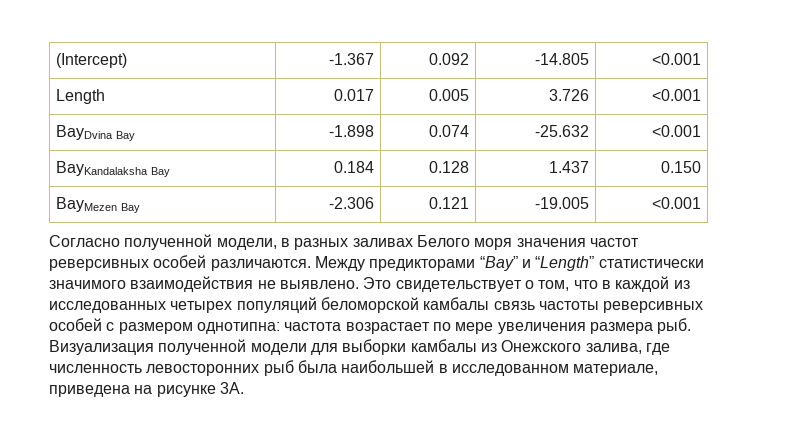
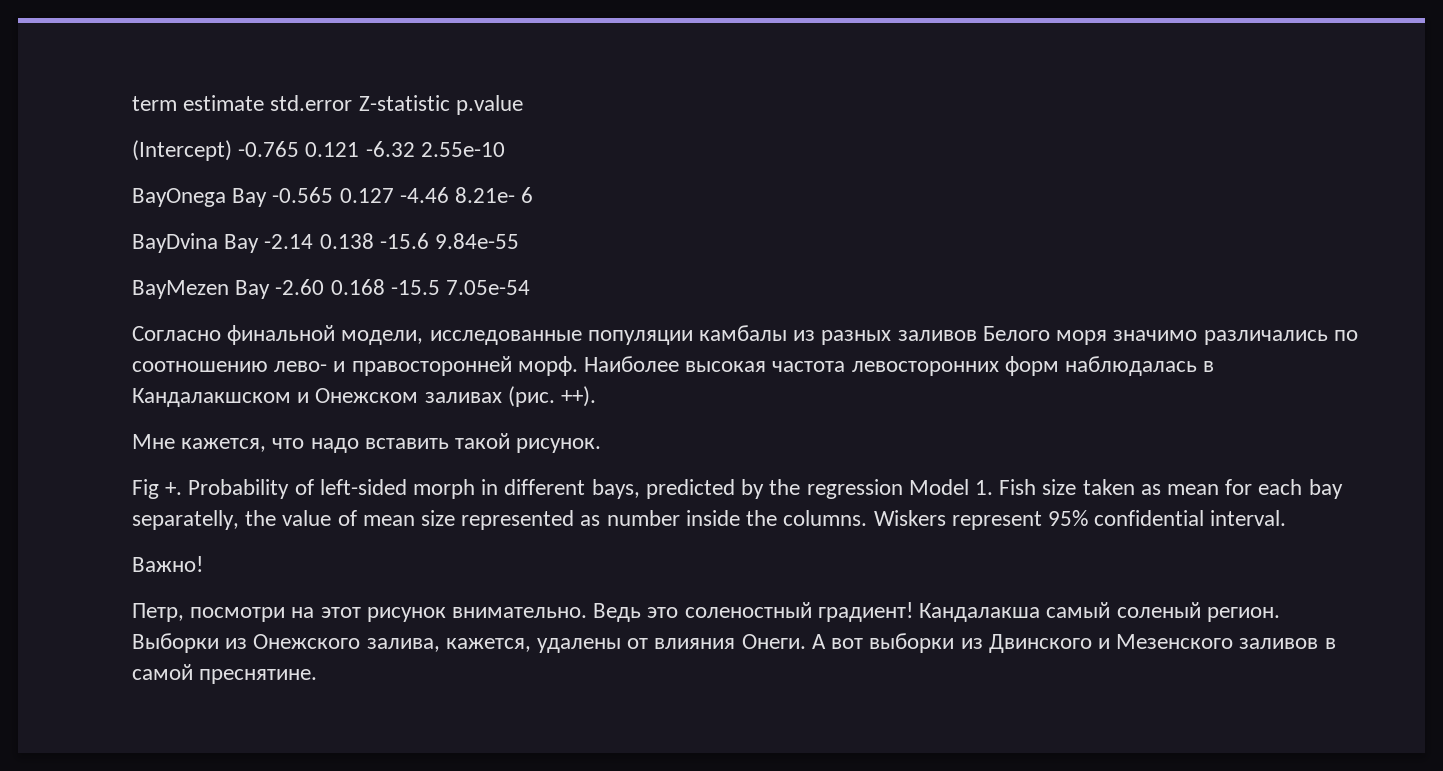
- (Intercept) | -1.367 | 0.092 | -14.805 | <0.001
- Length | 0.017 | 0.005 | 3.726 | <0.001
- BayDvina Bay | -1.898 | 0.074 | -25.632 | <0.001
- BayKandalaksha Bay | 0.184 | 0.128 | 1.437 | 0.150
- BayMezen Bay | -2.306 | 0.121 | -19.005 | <0.001
- Согласно полученной модели, в разных заливах Белого моря значения частот реверсивных особей различаются. Между предикторами “Bay” и “Length” статистически значимого взаимодействия не выявлено. Это свидетельствует о том, что в каждой из исследованных четырех популяций беломорской камбалы связь частоты реверсивных особей с размером однотипна: частота возрастает по мере увеличения размера рыб. Визуализация полученной модели для выборки камбалы из Онежского залива, где численность левосторонних рыб была наибольшей в исследованном материале, приведена на рисунке 3А.
+ term estimate std.error Z-statistic p.value
+ (Intercept) -0.765 0.121 -6.32 2.55e-10
+ BayOnega Bay -0.565 0.127 -4.46 8.21e- 6
+ BayDvina Bay -2.14 0.138 -15.6 9.84e-55
+ BayMezen Bay -2.60 0.168 -15.5 7.05e-54
+ Согласно финальной модели, исследованные популяции камбалы из разных заливов Белого моря значимо различались по соотношению лево- и правосторонней морф. Наиболее высокая частота левосторонних форм наблюдалась в Кандалакшском и Онежском заливах (рис. ++).
+ Мне кажется, что надо вставить такой рисунок.
+ Fig +. Probability of left-sided morph in different bays, predicted by the regression Model 1. Fish size taken as mean for each bay separatelly, the value of mean size represented as number inside the columns. Wiskers represent 95% confidential interval.
+ Важно!
+ Петр, посмотри на этот рисунок внимательно. Ведь это соленостный градиент! Кандалакша самый соленый регион. Выборки из Онежского залива, кажется, удалены от влияния Онеги. А вот выборки из Двинского и Мезенского заливов в самой преснятине.

